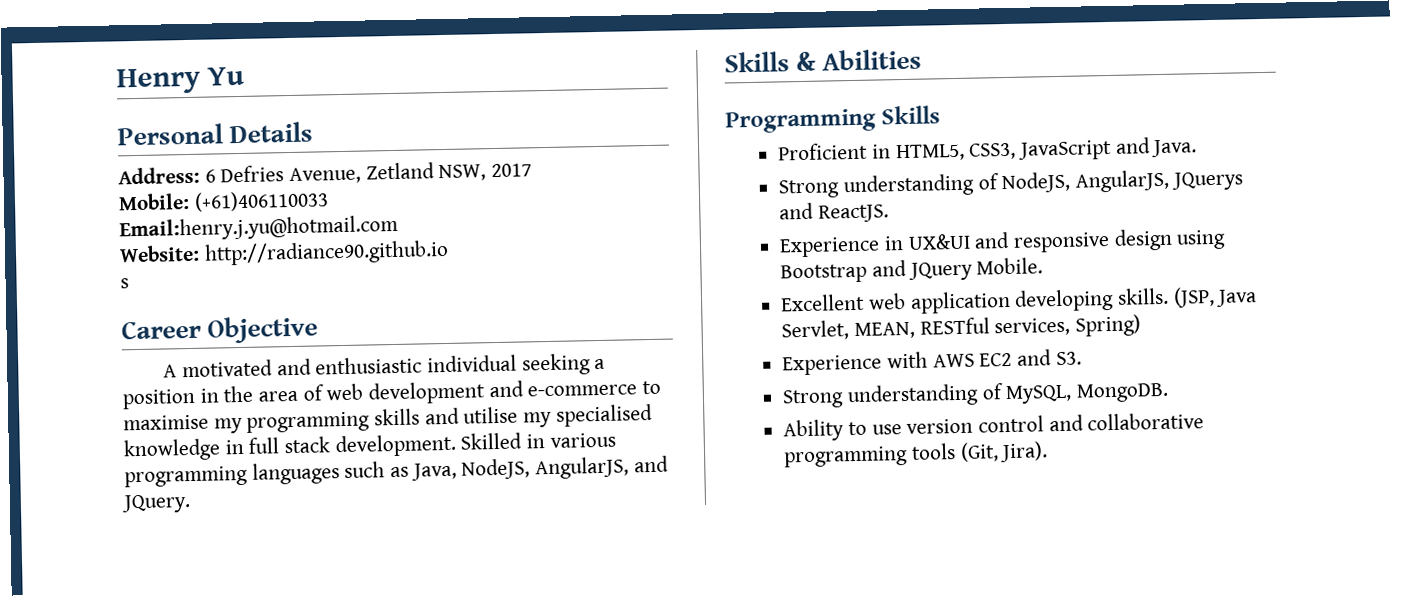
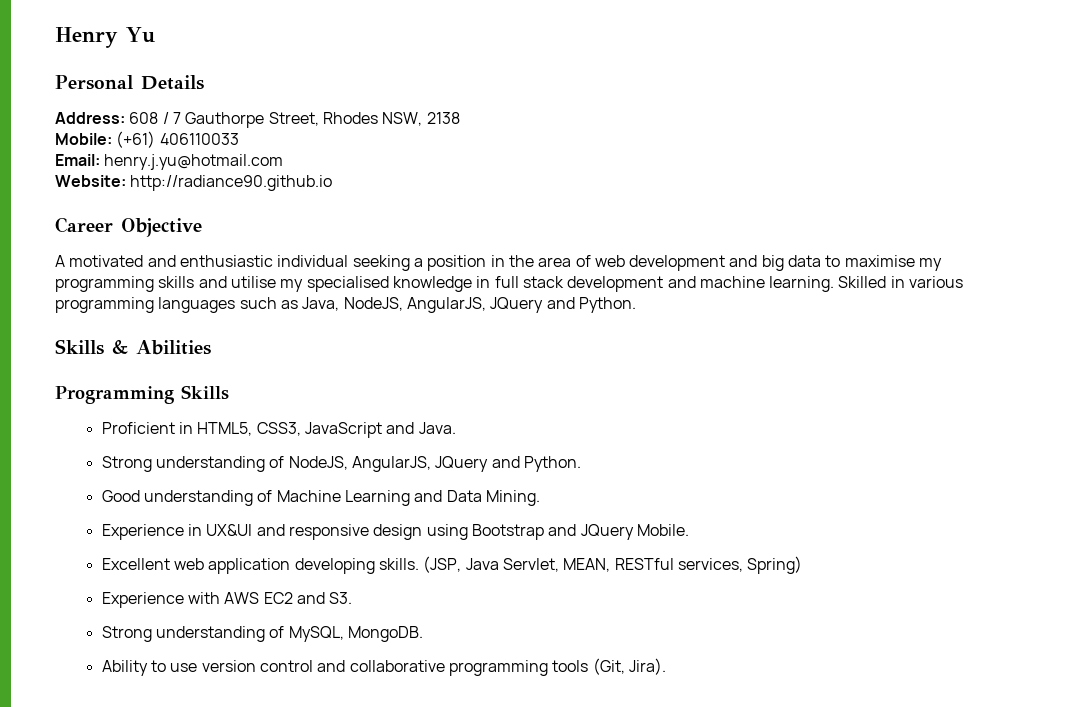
- Address: 6 Defries Avenue, Zetland NSW, 2017
- Mobile: (+61)406110033
- Email:henry.j.yu@hotmail.com
+ Address: 608 / 7 Gauthorpe Street, Rhodes NSW, 2138
+ Mobile: (+61) 406110033
+ Email: henry.j.yu@hotmail.com
- s
- A motivated and enthusiastic individual seeking a position in the area of web development and e-commerce to maximise my programming skills and utilise my specialised knowledge in full stack development.
+ A motivated and enthusiastic individual seeking a position in the area of web development and big data to maximise my programming skills and utilise my specialised knowledge in full stack development and machine learning.
- Skilled in various programming languages such as Java, NodeJS, AngularJS, and JQuery.
+ Skilled in various programming languages such as Java, NodeJS, AngularJS, JQuery and Python.
- Strong understanding of NodeJS, AngularJS, JQuerys and ReactJS.
+ Strong understanding of NodeJS, AngularJS, JQuery and Python.
+ Good understanding of Machine Learning and Data Mining.

